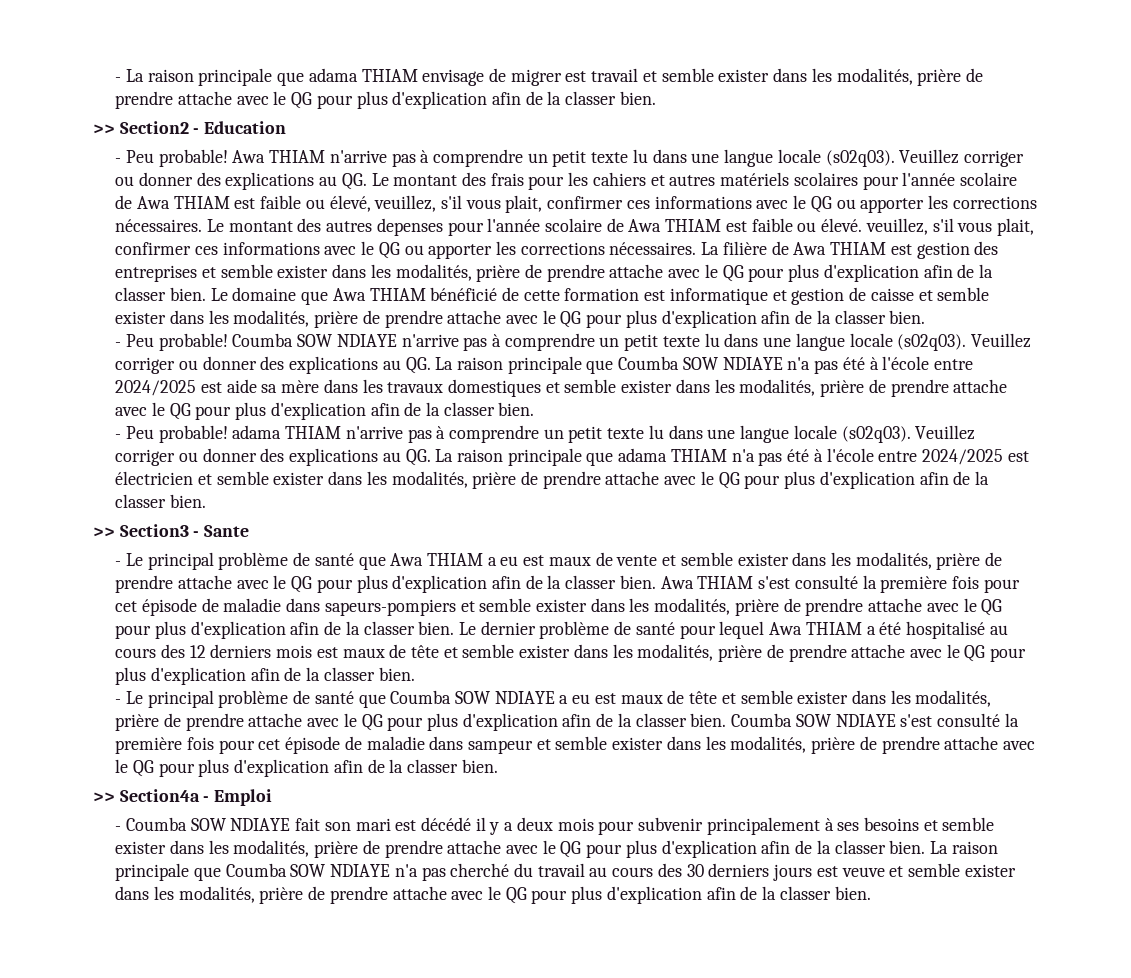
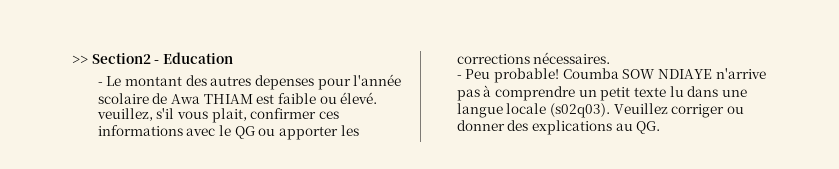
- - La raison principale que adama THIAM envisage de migrer est travail et semble exister dans les modalités, prière de prendre attache avec le QG pour plus d'explication afin de la classer bien.
- - Peu probable! Awa THIAM n'arrive pas à comprendre un petit texte lu dans une langue locale (s02q03). Veuillez corriger ou donner des explications au QG. Le montant des frais pour les cahiers et autres matériels scolaires pour l'année scolaire de Awa THIAM est faible ou élevé, veuillez, s'il vous plait, confirmer ces informations avec le QG ou apporter les corrections nécessaires. Le montant des autres depenses pour l'année scolaire de Awa THIAM est faible ou élevé. veuillez, s'il vous plait, confirmer ces informations avec le QG ou apporter les corrections nécessaires. La filière de Awa THIAM est gestion des entreprises et semble exister dans les modalités, prière de prendre attache avec le QG pour plus d'explication afin de la classer bien. Le domaine que Awa THIAM bénéficié de cette formation est informatique et gestion de caisse et semble exister dans les modalités, prière de prendre attache avec le QG pour plus d'explication afin de la classer bien.
+ - Le montant des autres depenses pour l'année scolaire de Awa THIAM est faible ou élevé. veuillez, s'il vous plait, confirmer ces informations avec le QG ou apporter les corrections nécessaires.
- Veuillez corriger ou donner des explications au QG. La raison principale que Coumba SOW NDIAYE n'a pas été à l'école entre 2024/2025 est aide sa mère dans les travaux domestiques et semble exister dans les modalités, prière de prendre attache avec le QG pour plus d'explication afin de la classer bien.
- - Peu probable! adama THIAM n'arrive pas à comprendre un petit texte lu dans une langue locale (s02q03). Veuillez corriger ou donner des explications au QG. La raison principale que adama THIAM n'a pas été à l'école entre 2024/2025 est électricien et semble exister dans les modalités, prière de prendre attache avec le QG pour plus d'explication afin de la classer bien.
- >> Section3 - Sante
- - Le principal problème de santé que Awa THIAM a eu est maux de vente et semble exister dans les modalités, prière de prendre attache avec le QG pour plus d'explication afin de la classer bien. Awa THIAM s'est consulté la première fois pour cet épisode de maladie dans sapeurs-pompiers et semble exister dans les modalités, prière de prendre attache avec le QG pour plus d'explication afin de la classer bien. Le dernier problème de santé pour lequel Awa THIAM a été hospitalisé au cours des 12 derniers mois est maux de tête et semble exister dans les modalités, prière de prendre attache avec le QG pour plus d'explication afin de la classer bien.
- - Le principal problème de santé que Coumba SOW NDIAYE a eu est maux de tête et semble exister dans les modalités, prière de prendre attache avec le QG pour plus d'explication afin de la classer bien. Coumba SOW NDIAYE s'est consulté la première fois pour cet épisode de maladie dans sampeur et semble exister dans les modalités, prière de prendre attache avec le QG pour plus d'explication afin de la classer bien.
- >> Section4a - Emploi
- - Coumba SOW NDIAYE fait son mari est décédé il y a deux mois pour subvenir principalement à ses besoins et semble exister dans les modalités, prière de prendre attache avec le QG pour plus d'explication afin de la classer bien. La raison principale que Coumba SOW NDIAYE n'a pas cherché du travail au cours des 30 derniers jours est veuve et semble exister dans les modalités, prière de prendre attache avec le QG pour plus d'explication afin de la classer bien.
+ Veuillez corriger ou donner des explications au QG.

